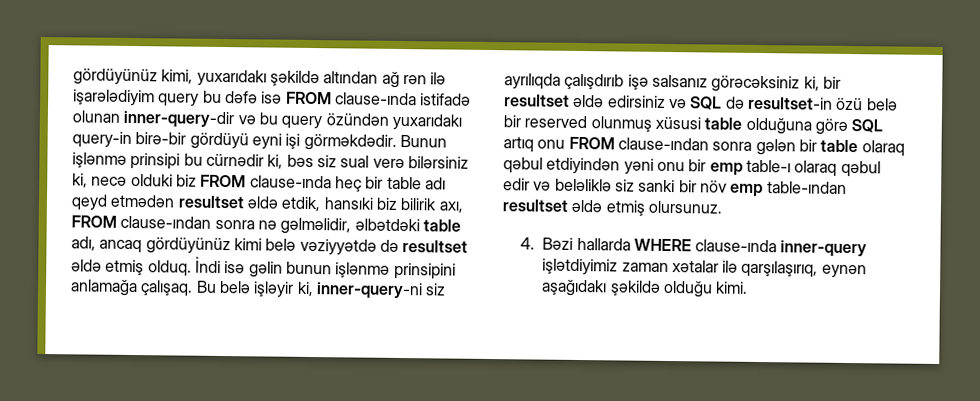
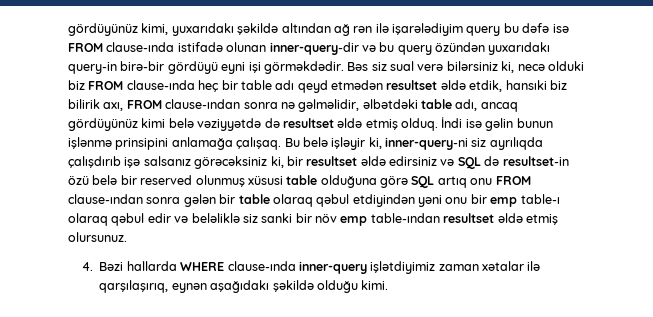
- Bunun işlənmə prinsipi bu cürnədir ki, bəs siz sual verə bilərsiniz ki, necə olduki biz FROM clause-ında heç bir table adı qeyd etmədən resultset əldə etdik, hansıki biz bilirik axı, FROM clause-ından sonra nə gəlməlidir, əlbətdəki table adı, ancaq gördüyünüz kimi belə vəziyyətdə də resultset əldə etmiş olduq.
+ Bəs siz sual verə bilərsiniz ki, necə olduki biz FROM clause-ında heç bir table adı qeyd etmədən resultset əldə etdik, hansıki biz bilirik axı, FROM clause-ından sonra nə gəlməlidir, əlbətdəki table adı, ancaq gördüyünüz kimi belə vəziyyətdə də resultset əldə etmiş olduq.

